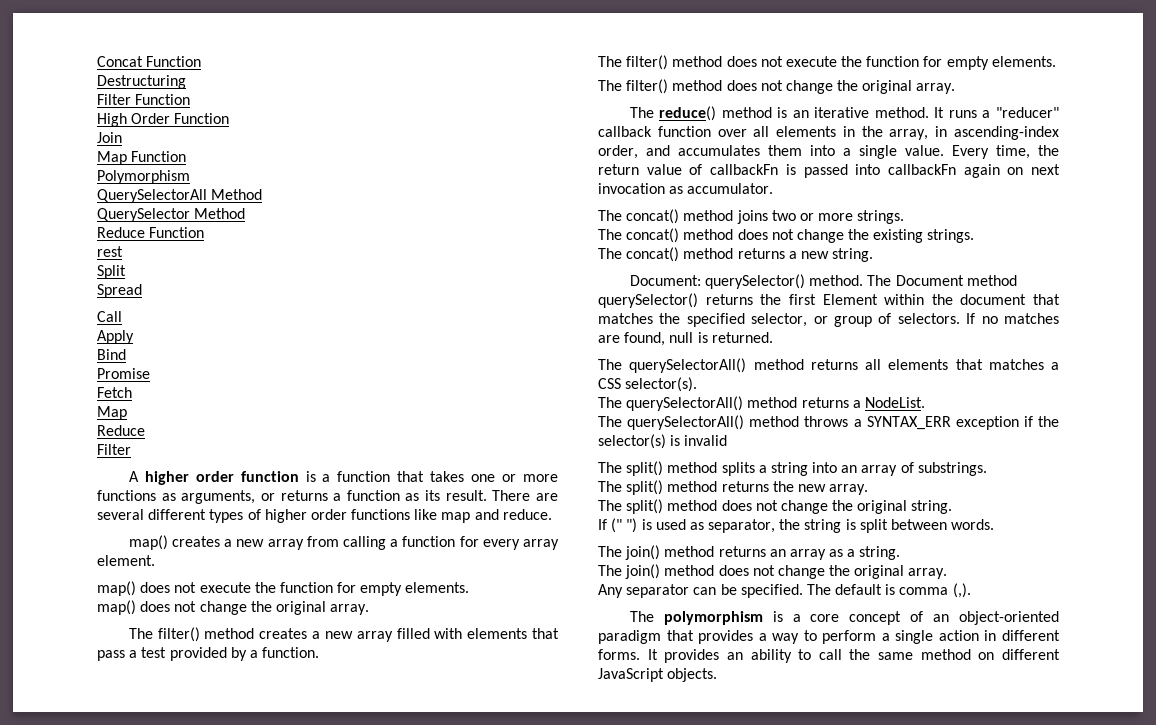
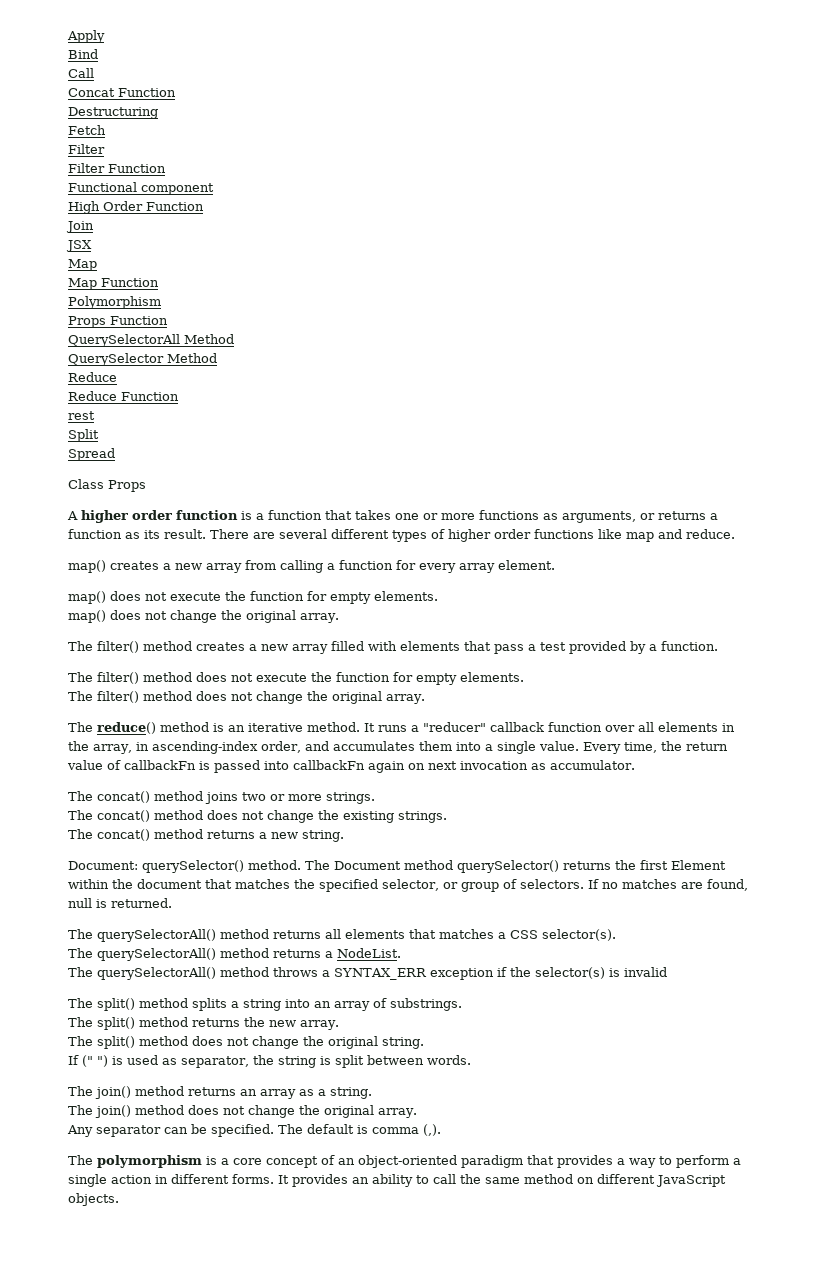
+ Apply
+ Bind
+ Call
+ Fetch
+ Filter
+ Functional component
+ JSX
+ Map
+ Props Function
  QuerySelector Method
+ Reduce
- Call
- Apply
- Bind
- Promise
- Fetch
- Map
- Reduce
- Filter
+ Class Props

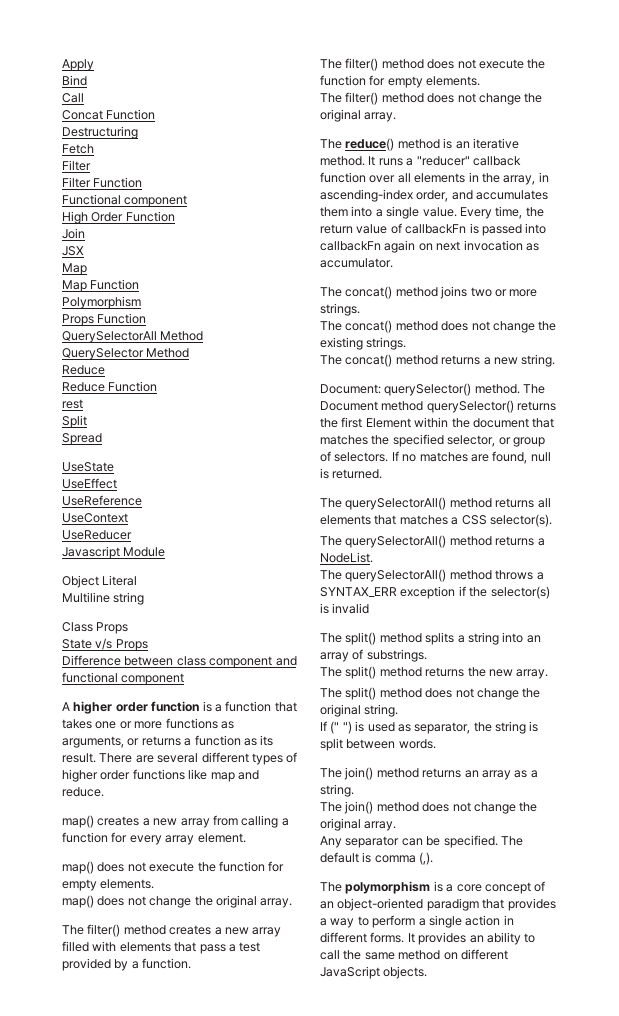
+ UseState
+ UseEffect
+ UseReference
+ UseContext
+ UseReducer
+ Javascript Module
+ Object Literal
+ Multiline string
  Class Props
+ State v/s Props
+ Difference between class component and functional component

